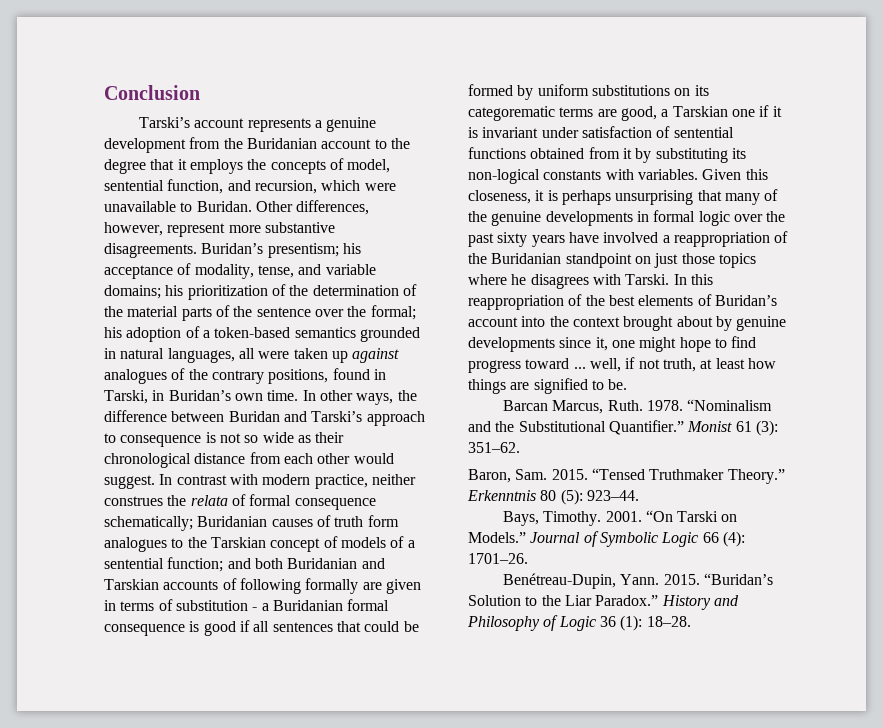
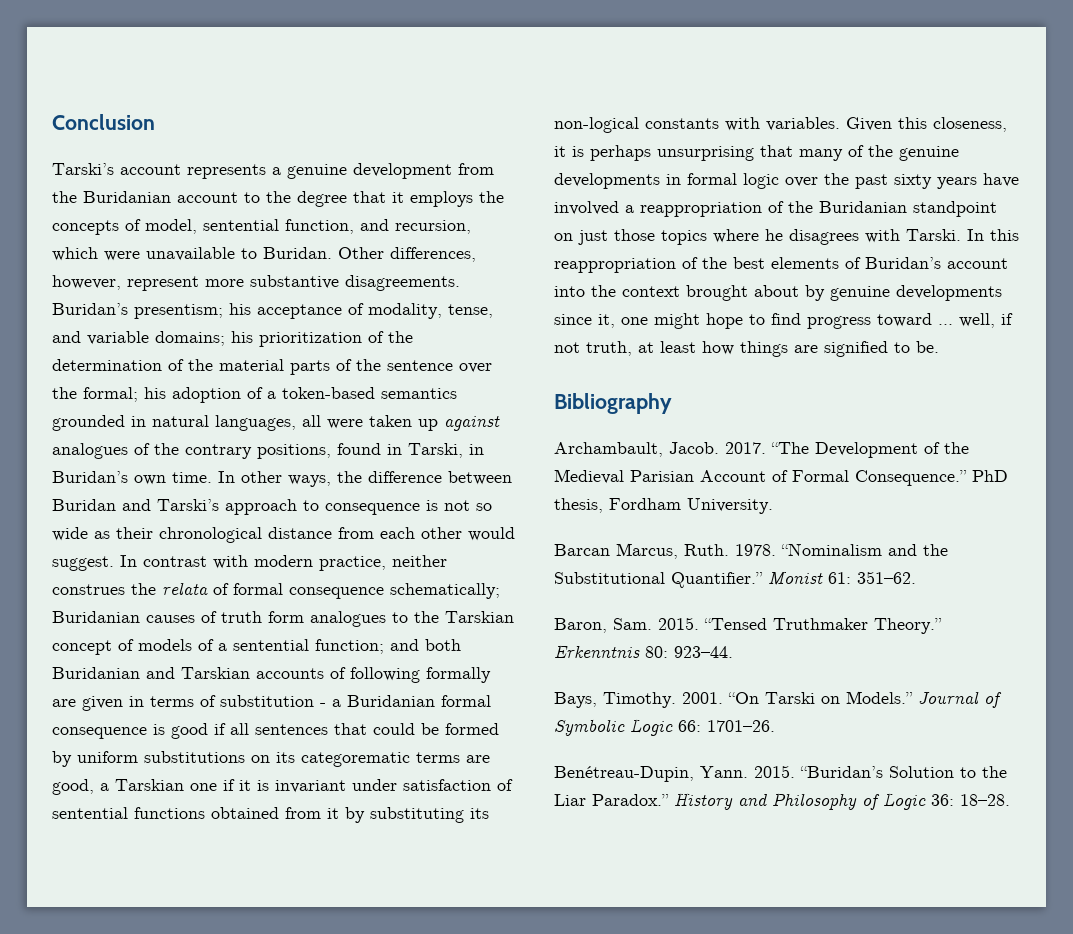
+ Bibliography
+ Archambault, Jacob. 2017. “The Development of the Medieval Parisian Account of Formal Consequence.” PhD thesis, Fordham University.
- Monist 61 (3): 351–62.
+ Monist 61: 351–62.
- Erkenntnis 80 (5): 923–44.
+ Erkenntnis 80: 923–44.
- Journal of Symbolic Logic 66 (4): 1701–26.
+ Journal of Symbolic Logic 66: 1701–26.
- History and Philosophy of Logic 36 (1): 18–28.
+ History and Philosophy of Logic 36: 18–28.

